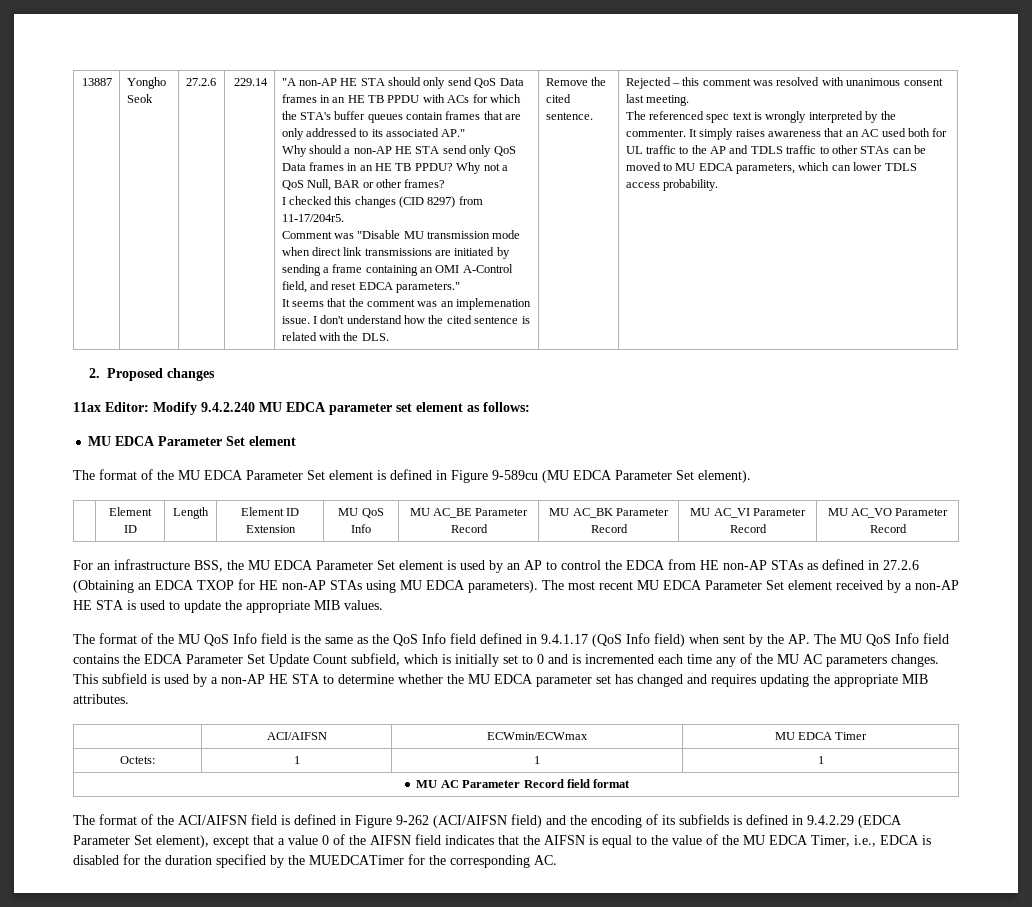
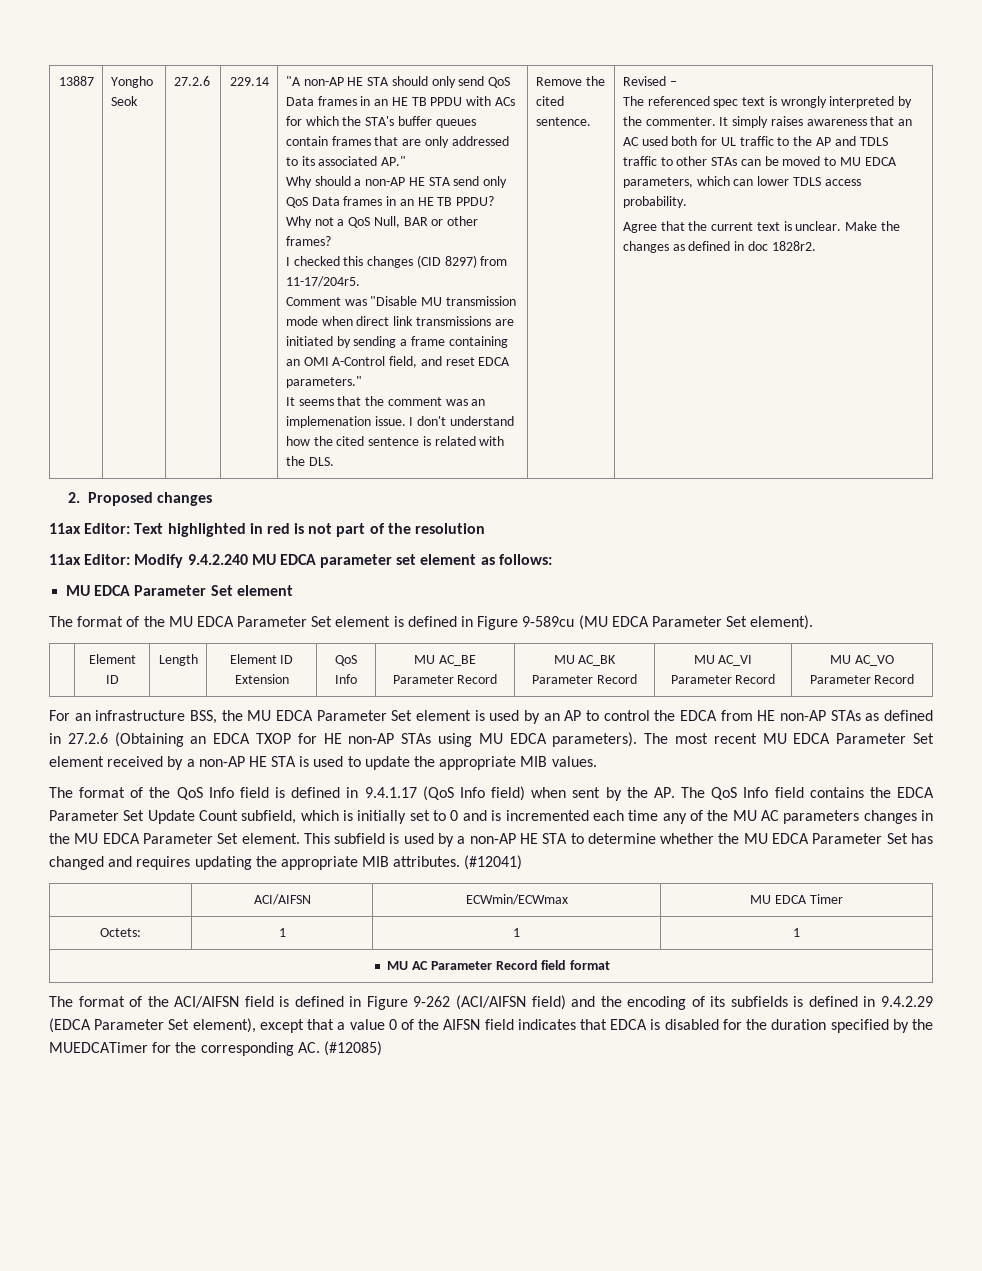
- Rejected – this comment was resolved with unanimous consent last meeting.
+ Revised –
+ Agree that the current text is unclear. Make the changes as defined in doc 1828r2.
  2. Proposed changes
+ 11ax Editor: Text highlighted in red is not part of the resolution
- | Element ID | Length | Element ID Extension | MU QoS Info | MU AC_BE Parameter Record | MU AC_BK Parameter Record | MU AC_VI Parameter Record | MU AC_VO Parameter Record
+ | Element ID | Length | Element ID Extension | QoS Info | MU AC_BE Parameter Record | MU AC_BK Parameter Record | MU AC_VI Parameter Record | MU AC_VO Parameter Record
- The format of the MU QoS Info field is the same as the QoS Info field defined in 9.4.1.17 (QoS Info field) when sent by the AP. The MU QoS Info field contains the EDCA Parameter Set Update Count subfield, which is initially set to 0 and is incremented each time any of the MU AC parameters changes.
+ The format of the QoS Info field is defined in 9.4.1.17 (QoS Info field) when sent by the AP. The QoS Info field contains the EDCA Parameter Set Update Count subfield, which is initially set to 0 and is incremented each time any of the MU AC parameters changes in the MU EDCA Parameter Set element.
- This subfield is used by a non-AP HE STA to determine whether the MU EDCA parameter set has changed and requires updating the appropriate MIB attributes.
+ This subfield is used by a non-AP HE STA to determine whether the MU EDCA Parameter Set has changed and requires updating the appropriate MIB attributes. (#12041)
- The format of the ACI/AIFSN field is defined in Figure 9-262 (ACI/AIFSN field) and the encoding of its subfields is defined in 9.4.2.29 (EDCA Parameter Set element), except that a value 0 of the AIFSN field indicates that the AIFSN is equal to the value of the MU EDCA Timer, i.e., EDCA is disabled for the duration specified by the MUEDCATimer for the corresponding AC.
+ The format of the ACI/AIFSN field is defined in Figure 9-262 (ACI/AIFSN field) and the encoding of its subfields is defined in 9.4.2.29 (EDCA Parameter Set element), except that a value 0 of the AIFSN field indicates that EDCA is disabled for the duration specified by the MUEDCATimer for the corresponding AC. (#12085)

